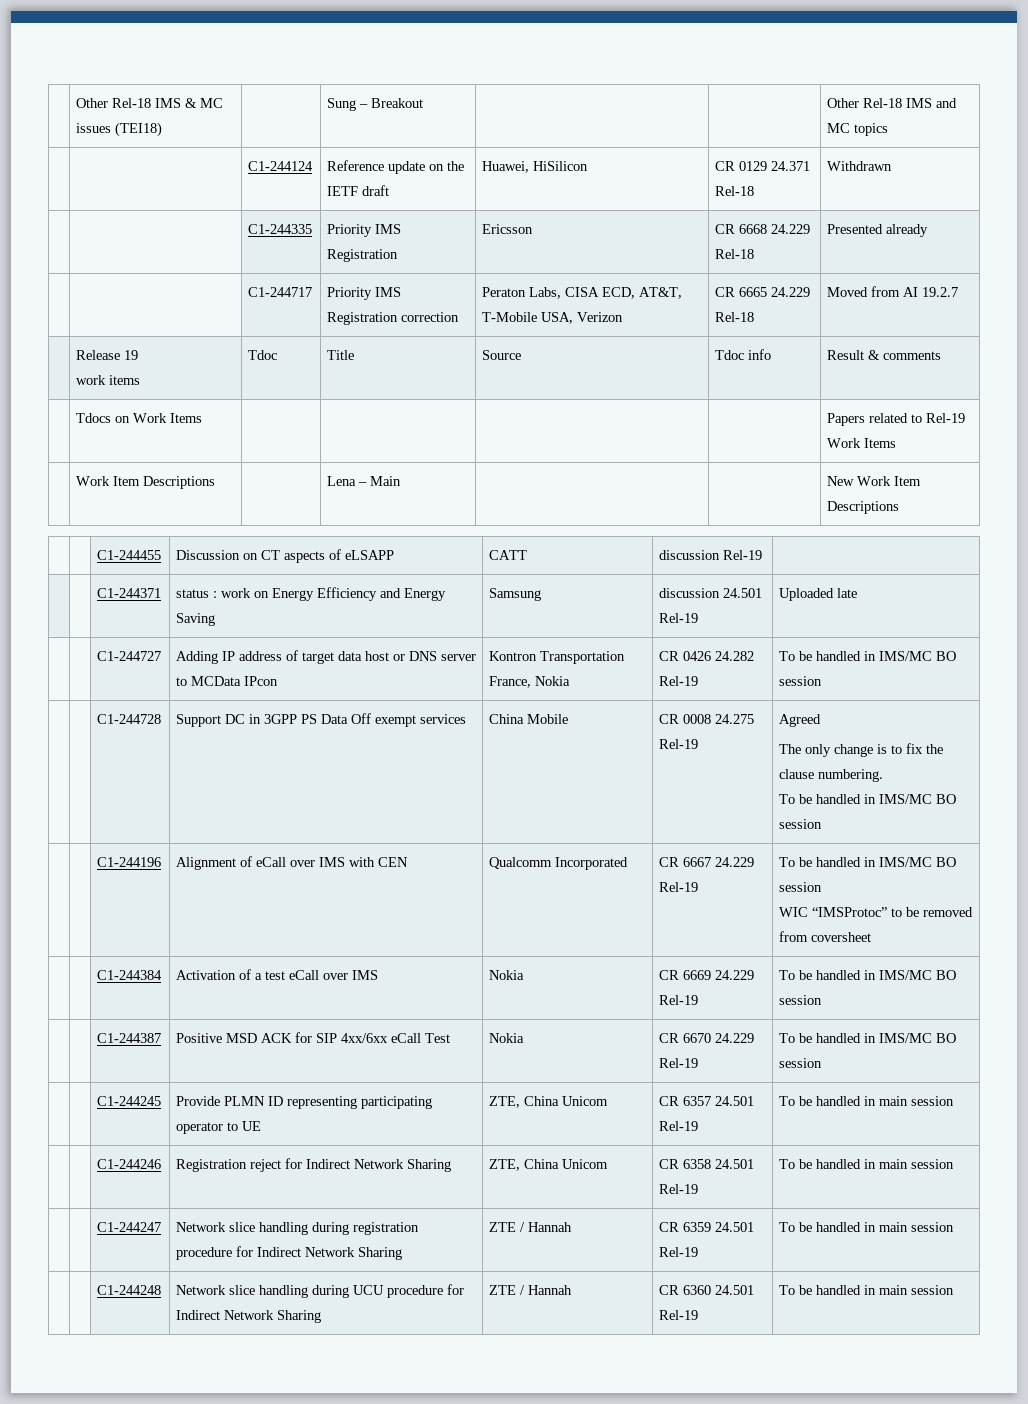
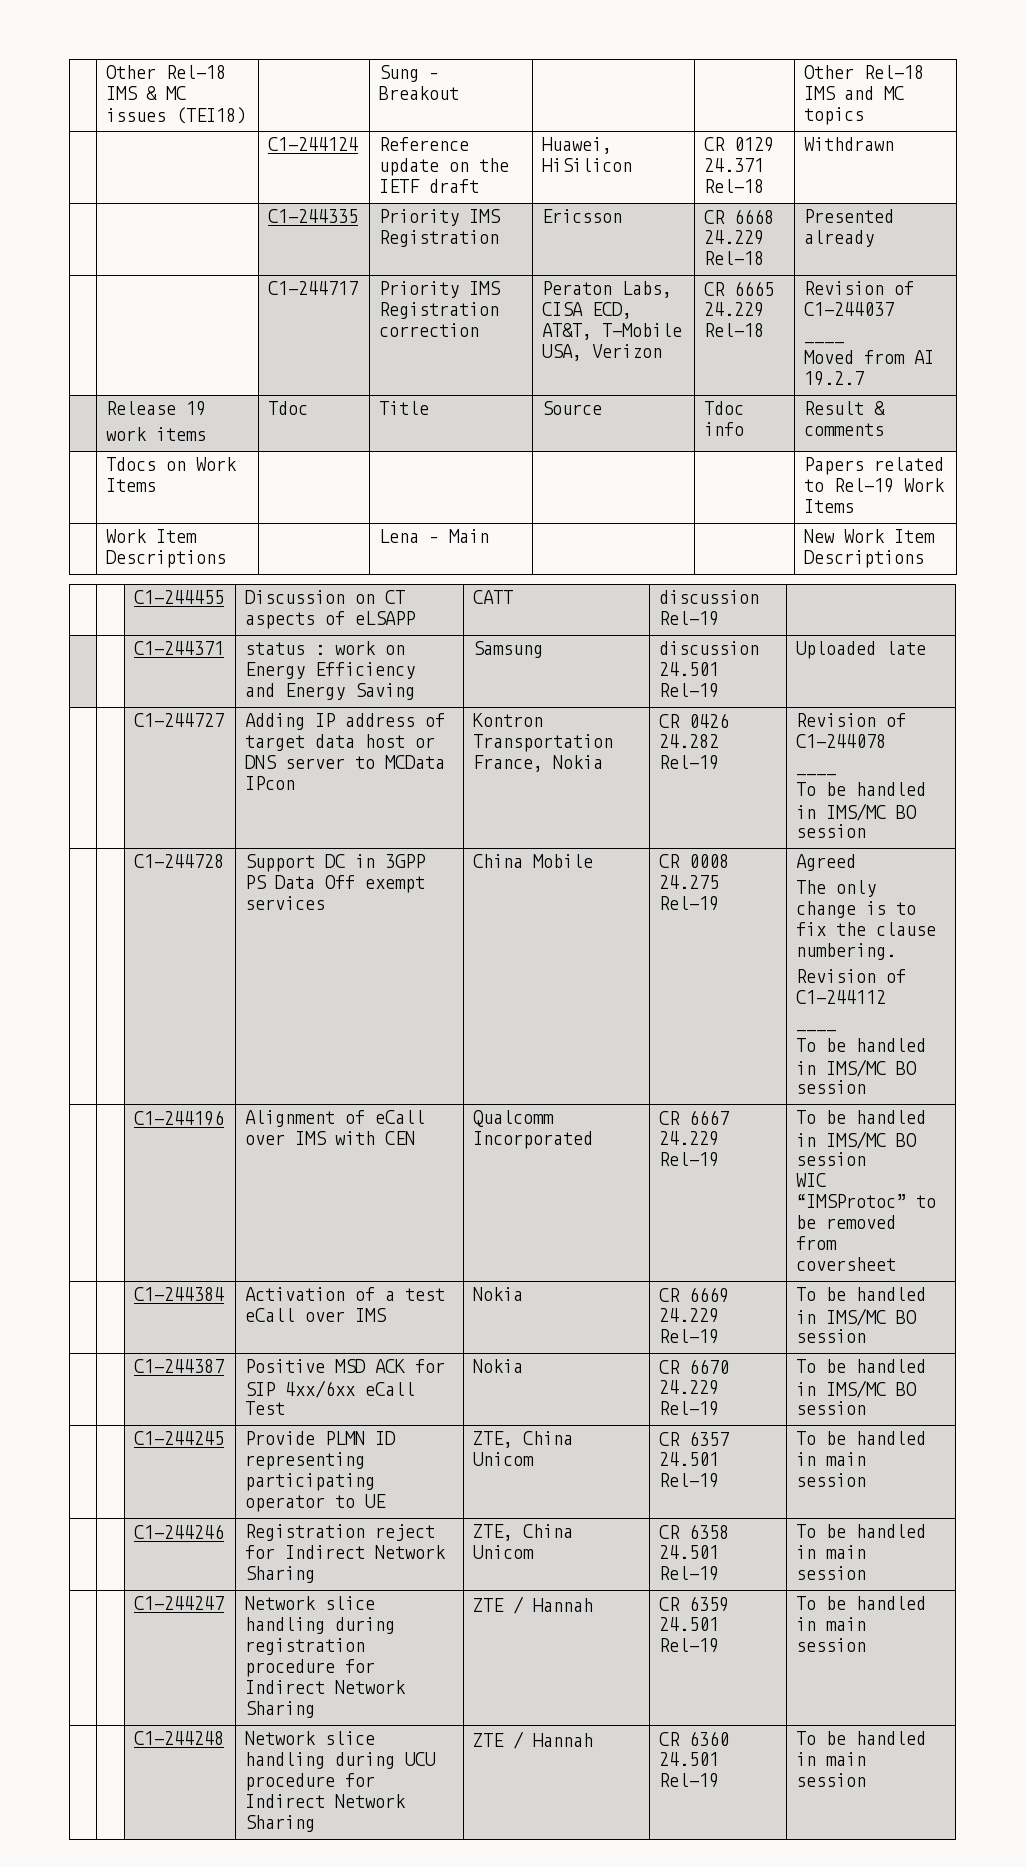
- | | C1-244717 | Priority IMS Registration correction | Peraton Labs, CISA ECD, AT&T, T-Mobile USA, Verizon | CR 6665 24.229 Rel-18 | Moved from AI 19.2.7
+ | | C1-244717 | Priority IMS Registration correction | Peraton Labs, CISA ECD, AT&T, T-Mobile USA, Verizon | CR 6665 24.229 Rel-18 | Revision of C1-244037
+ ____
+ Moved from AI 19.2.7
- | | C1-244727 | Adding IP address of target data host or DNS server to MCData IPcon | Kontron Transportation France, Nokia | CR 0426 24.282 Rel-19 | To be handled in IMS/MC BO session
+ | | C1-244727 | Adding IP address of target data host or DNS server to MCData IPcon | Kontron Transportation France, Nokia | CR 0426 24.282 Rel-19 | Revision of C1-244078
+ ____
+ To be handled in IMS/MC BO session
  | | C1-244728 | Support DC in 3GPP PS Data Off exempt services | China Mobile | CR 0008 24.275 Rel-19 | Agreed
  The only change is to fix the clause numbering.
+ Revision of C1-244112
+ ____

